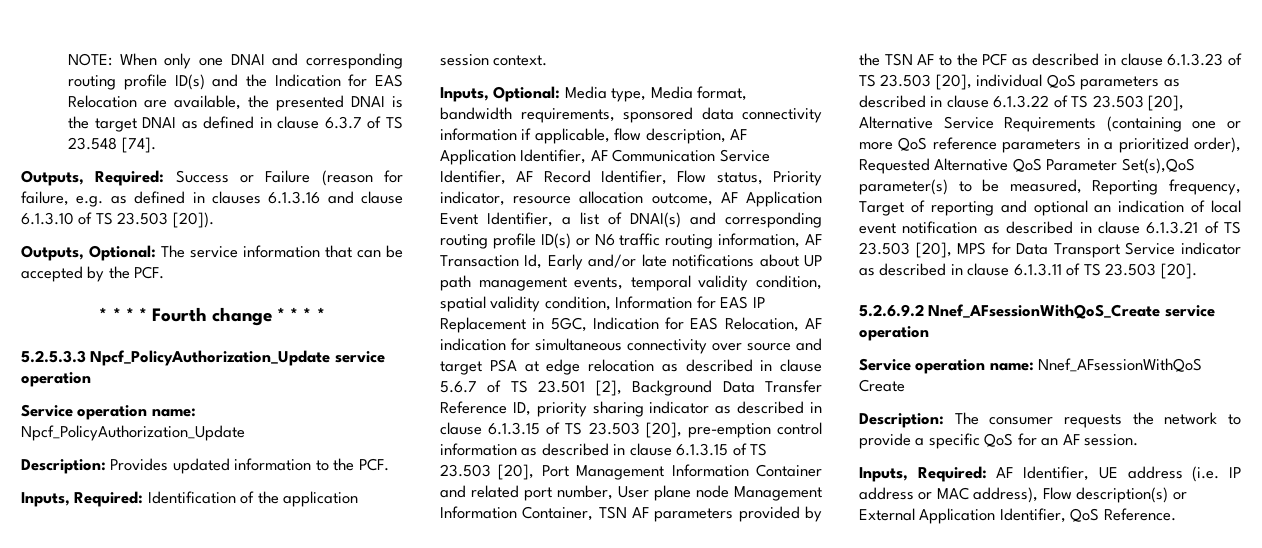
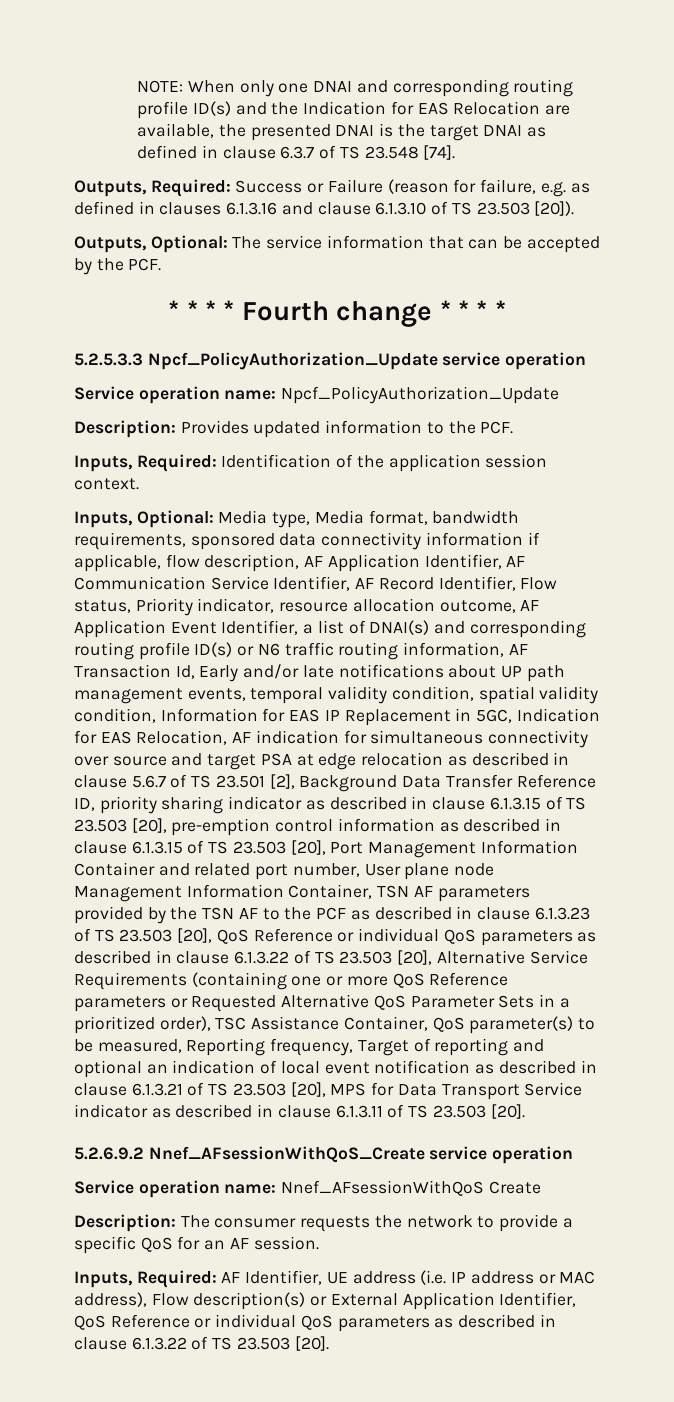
- Media type, Media format, bandwidth requirements, sponsored data connectivity information if applicable, flow description, AF Application Identifier, AF Communication Service Identifier, AF Record Identifier, Flow status, Priority indicator, resource allocation outcome, AF Application Event Identifier, a list of DNAI(s) and corresponding routing profile ID(s) or N6 traffic routing information, AF Transaction Id, Early and/or late notifications about UP path management events, temporal validity condition, spatial validity condition, Information for EAS IP Replacement in 5GC, Indication for EAS Relocation, AF indication for simultaneous connectivity over source and target PSA at edge relocation as described in clause 5.6.7 of TS 23.501 [2], Background Data Transfer Reference ID, priority sharing indicator as described in clause 6.1.3.15 of TS 23.503 [20], pre-emption control information as described in clause 6.1.3.15 of TS 23.503 [20], Port Management Information Container and related port number, User plane node Management Information Container, TSN AF parameters provided by the TSN AF to the PCF as described in clause 6.1.3.23 of TS 23.503 [20], individual QoS parameters as described in clause 6.1.3.22 of TS 23.503 [20], Alternative Service Requirements (containing one or more QoS reference parameters in a prioritized order), Requested Alternative QoS Parameter Set(s),QoS parameter(s) to be measured, Reporting frequency, Target of reporting and optional an indication of local event notification as described in clause 6.1.3.21 of TS 23.503 [20], MPS for Data Transport Service indicator as described in clause 6.1.3.11 of TS 23.503 [20].
+ Media type, Media format, bandwidth requirements, sponsored data connectivity information if applicable, flow description, AF Application Identifier, AF Communication Service Identifier, AF Record Identifier, Flow status, Priority indicator, resource allocation outcome, AF Application Event Identifier, a list of DNAI(s) and corresponding routing profile ID(s) or N6 traffic routing information, AF Transaction Id, Early and/or late notifications about UP path management events, temporal validity condition, spatial validity condition, Information for EAS IP Replacement in 5GC, Indication for EAS Relocation, AF indication for simultaneous connectivity over source and target PSA at edge relocation as described in clause 5.6.7 of TS 23.501 [2], Background Data Transfer Reference ID, priority sharing indicator as described in clause 6.1.3.15 of TS 23.503 [20], pre-emption control information as described in clause 6.1.3.15 of TS 23.503 [20], Port Management Information Container and related port number, User plane node Management Information Container, TSN AF parameters provided by the TSN AF to the PCF as described in clause 6.1.3.23 of TS 23.503 [20], QoS Reference or individual QoS parameters as described in clause 6.1.3.22 of TS 23.503 [20], Alternative Service Requirements (containing one or more QoS Reference parameters or Requested Alternative QoS Parameter Sets in a prioritized order), TSC Assistance Container, QoS parameter(s) to be measured, Reporting frequency, Target of reporting and optional an indication of local event notification as described in clause 6.1.3.21 of TS 23.503 [20], MPS for Data Transport Service indicator as described in clause 6.1.3.11 of TS 23.503 [20].
- Inputs, Required: AF Identifier, UE address (i.e. IP address or MAC address), Flow description(s) or External Application Identifier, QoS Reference.
+ Inputs, Required: AF Identifier, UE address (i.e. IP address or MAC address), Flow description(s) or External Application Identifier, QoS Reference or individual QoS parameters as described in clause 6.1.3.22 of TS 23.503 [20].

